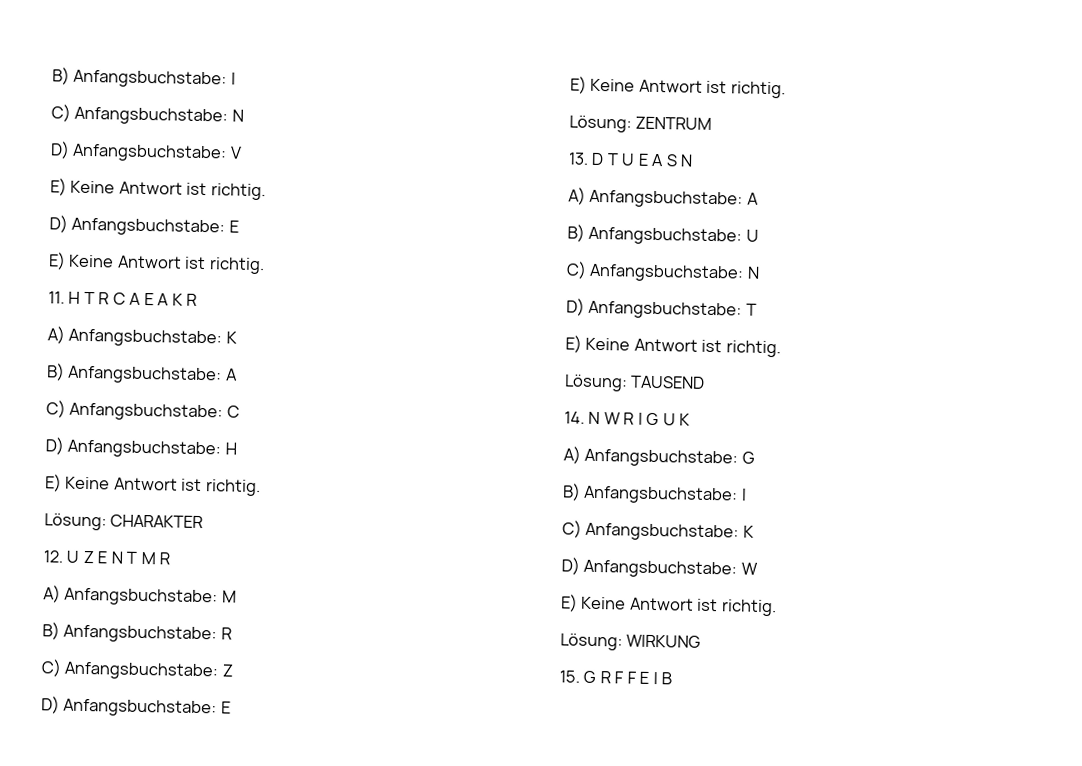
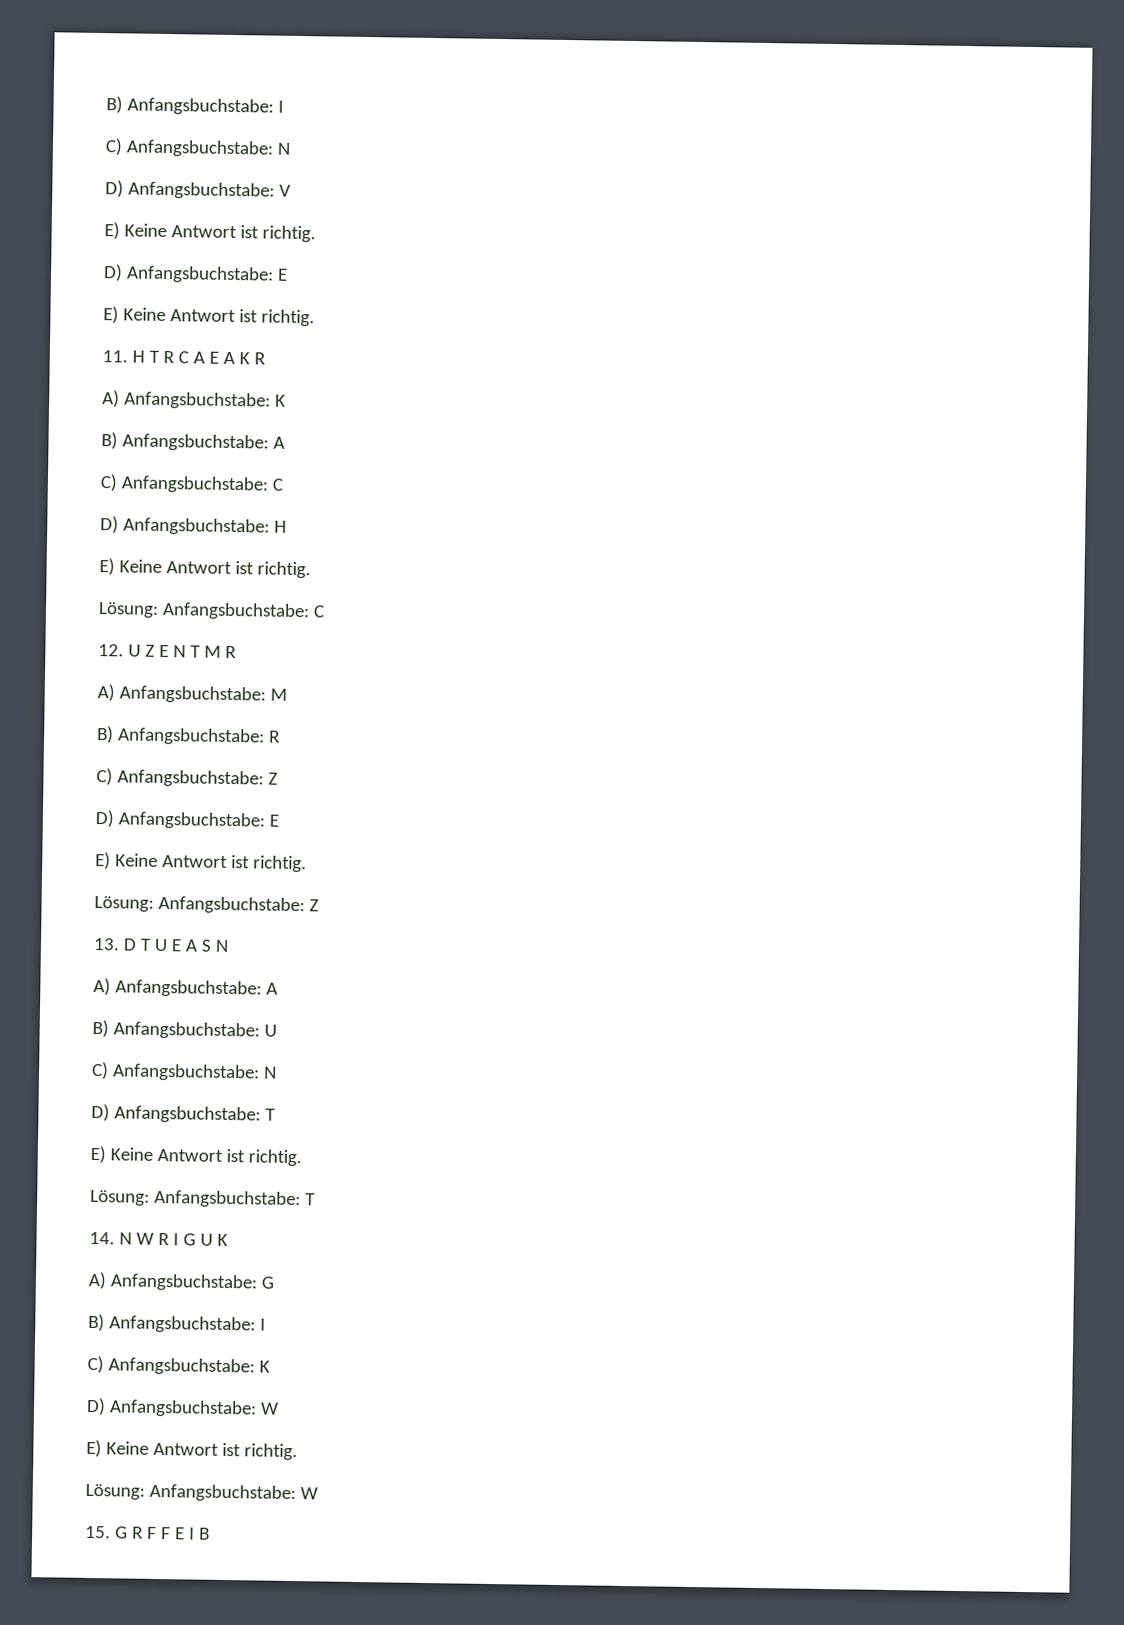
- Lösung: CHARAKTER
+ Lösung: Anfangsbuchstabe: C
- Lösung: ZENTRUM
+ Lösung: Anfangsbuchstabe: Z
- Lösung: TAUSEND
+ Lösung: Anfangsbuchstabe: T
- Lösung: WIRKUNG
+ Lösung: Anfangsbuchstabe: W

